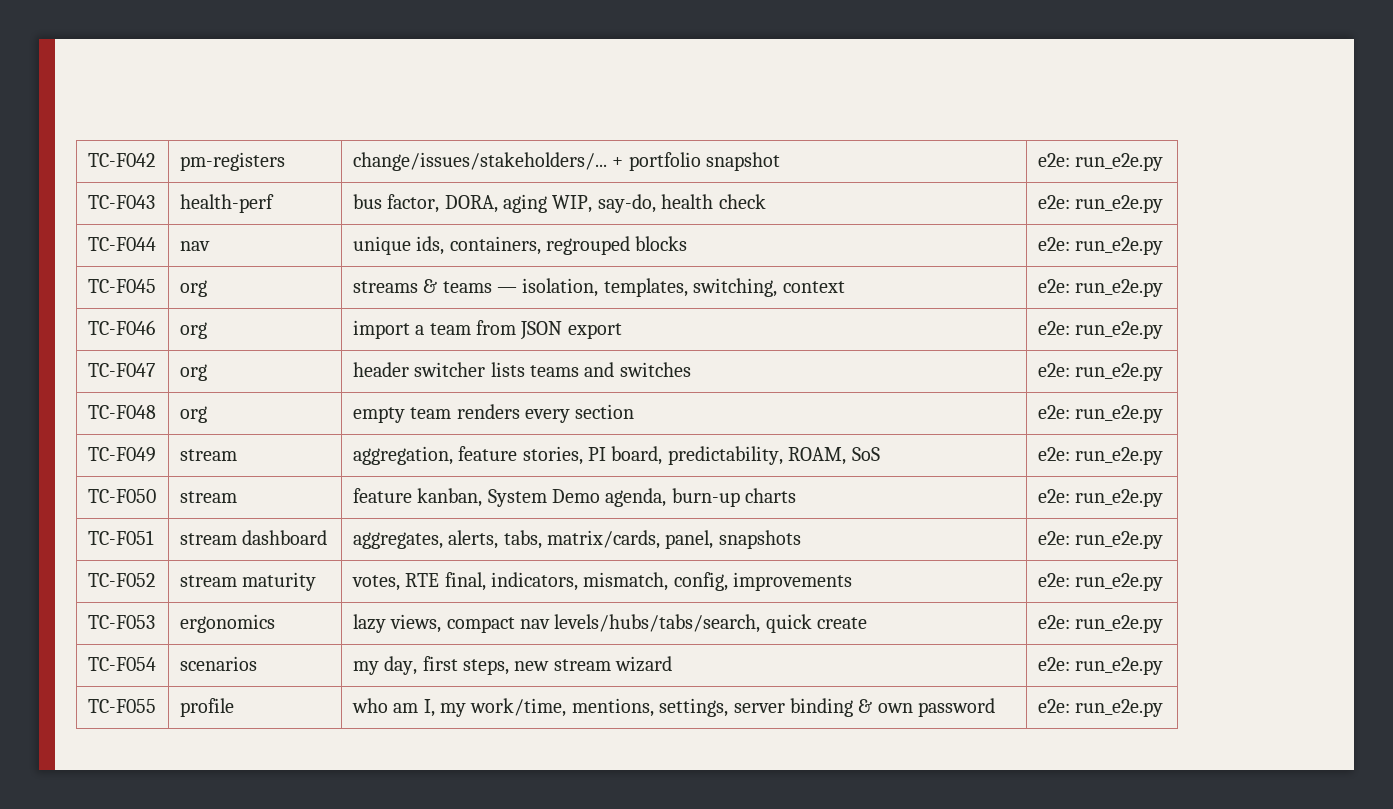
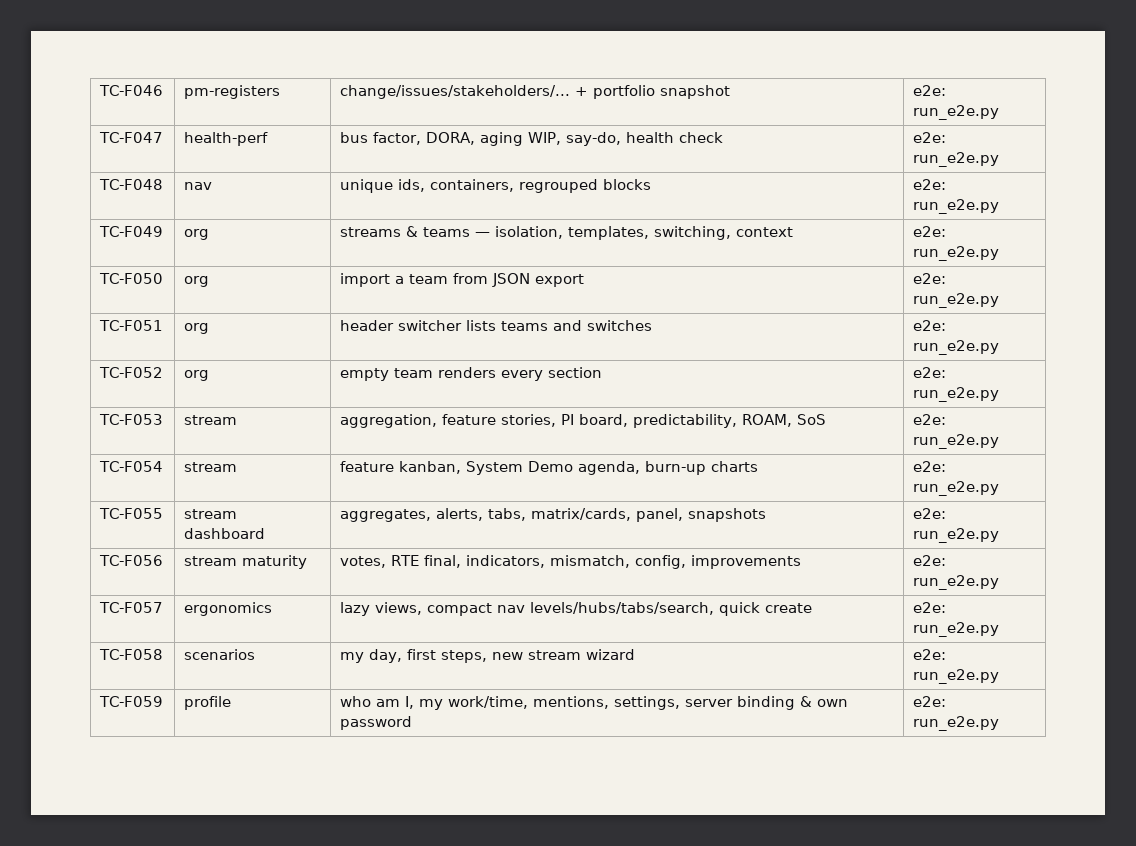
- TC-F042 | pm-registers | change/issues/stakeholders/... + portfolio snapshot | e2e: run_e2e.py
+ TC-F046 | pm-registers | change/issues/stakeholders/... + portfolio snapshot | e2e: run_e2e.py
- TC-F043 | health-perf | bus factor, DORA, aging WIP, say-do, health check | e2e: run_e2e.py
+ TC-F047 | health-perf | bus factor, DORA, aging WIP, say-do, health check | e2e: run_e2e.py
- TC-F044 | nav | unique ids, containers, regrouped blocks | e2e: run_e2e.py
+ TC-F048 | nav | unique ids, containers, regrouped blocks | e2e: run_e2e.py
- TC-F045 | org | streams & teams — isolation, templates, switching, context | e2e: run_e2e.py
+ TC-F049 | org | streams & teams — isolation, templates, switching, context | e2e: run_e2e.py
- TC-F046 | org | import a team from JSON export | e2e: run_e2e.py
+ TC-F050 | org | import a team from JSON export | e2e: run_e2e.py
- TC-F047 | org | header switcher lists teams and switches | e2e: run_e2e.py
+ TC-F051 | org | header switcher lists teams and switches | e2e: run_e2e.py
- TC-F048 | org | empty team renders every section | e2e: run_e2e.py
+ TC-F052 | org | empty team renders every section | e2e: run_e2e.py
- TC-F049 | stream | aggregation, feature stories, PI board, predictability, ROAM, SoS | e2e: run_e2e.py
+ TC-F053 | stream | aggregation, feature stories, PI board, predictability, ROAM, SoS | e2e: run_e2e.py
- TC-F050 | stream | feature kanban, System Demo agenda, burn-up charts | e2e: run_e2e.py
+ TC-F054 | stream | feature kanban, System Demo agenda, burn-up charts | e2e: run_e2e.py
- TC-F051 | stream dashboard | aggregates, alerts, tabs, matrix/cards, panel, snapshots | e2e: run_e2e.py
+ TC-F055 | stream dashboard | aggregates, alerts, tabs, matrix/cards, panel, snapshots | e2e: run_e2e.py
- TC-F052 | stream maturity | votes, RTE final, indicators, mismatch, config, improvements | e2e: run_e2e.py
+ TC-F056 | stream maturity | votes, RTE final, indicators, mismatch, config, improvements | e2e: run_e2e.py
- TC-F053 | ergonomics | lazy views, compact nav levels/hubs/tabs/search, quick create | e2e: run_e2e.py
+ TC-F057 | ergonomics | lazy views, compact nav levels/hubs/tabs/search, quick create | e2e: run_e2e.py
- TC-F054 | scenarios | my day, first steps, new stream wizard | e2e: run_e2e.py
+ TC-F058 | scenarios | my day, first steps, new stream wizard | e2e: run_e2e.py
- TC-F055 | profile | who am I, my work/time, mentions, settings, server binding & own password | e2e: run_e2e.py
+ TC-F059 | profile | who am I, my work/time, mentions, settings, server binding & own password | e2e: run_e2e.py

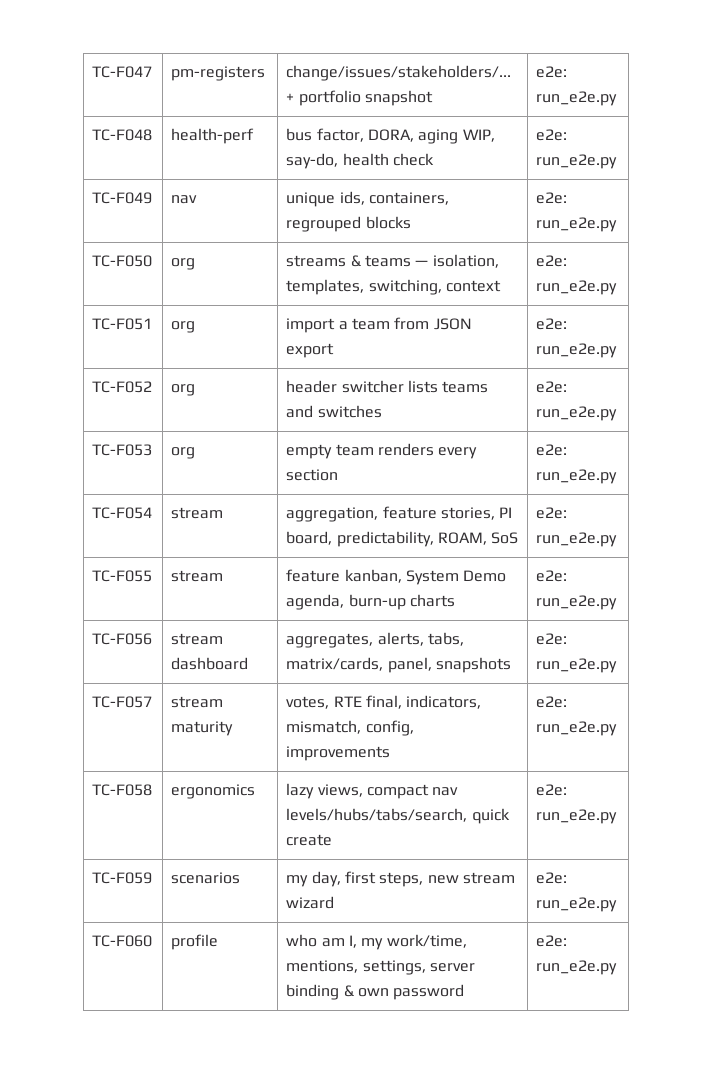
- TC-F046 | pm-registers | change/issues/stakeholders/... + portfolio snapshot | e2e: run_e2e.py
+ TC-F047 | pm-registers | change/issues/stakeholders/... + portfolio snapshot | e2e: run_e2e.py
- TC-F047 | health-perf | bus factor, DORA, aging WIP, say-do, health check | e2e: run_e2e.py
+ TC-F048 | health-perf | bus factor, DORA, aging WIP, say-do, health check | e2e: run_e2e.py
- TC-F048 | nav | unique ids, containers, regrouped blocks | e2e: run_e2e.py
+ TC-F049 | nav | unique ids, containers, regrouped blocks | e2e: run_e2e.py
- TC-F049 | org | streams & teams — isolation, templates, switching, context | e2e: run_e2e.py
+ TC-F050 | org | streams & teams — isolation, templates, switching, context | e2e: run_e2e.py
- TC-F050 | org | import a team from JSON export | e2e: run_e2e.py
+ TC-F051 | org | import a team from JSON export | e2e: run_e2e.py
- TC-F051 | org | header switcher lists teams and switches | e2e: run_e2e.py
+ TC-F052 | org | header switcher lists teams and switches | e2e: run_e2e.py
- TC-F052 | org | empty team renders every section | e2e: run_e2e.py
+ TC-F053 | org | empty team renders every section | e2e: run_e2e.py
- TC-F053 | stream | aggregation, feature stories, PI board, predictability, ROAM, SoS | e2e: run_e2e.py
+ TC-F054 | stream | aggregation, feature stories, PI board, predictability, ROAM, SoS | e2e: run_e2e.py
- TC-F054 | stream | feature kanban, System Demo agenda, burn-up charts | e2e: run_e2e.py
+ TC-F055 | stream | feature kanban, System Demo agenda, burn-up charts | e2e: run_e2e.py
- TC-F055 | stream dashboard | aggregates, alerts, tabs, matrix/cards, panel, snapshots | e2e: run_e2e.py
+ TC-F056 | stream dashboard | aggregates, alerts, tabs, matrix/cards, panel, snapshots | e2e: run_e2e.py
- TC-F056 | stream maturity | votes, RTE final, indicators, mismatch, config, improvements | e2e: run_e2e.py
+ TC-F057 | stream maturity | votes, RTE final, indicators, mismatch, config, improvements | e2e: run_e2e.py
- TC-F057 | ergonomics | lazy views, compact nav levels/hubs/tabs/search, quick create | e2e: run_e2e.py
+ TC-F058 | ergonomics | lazy views, compact nav levels/hubs/tabs/search, quick create | e2e: run_e2e.py
- TC-F058 | scenarios | my day, first steps, new stream wizard | e2e: run_e2e.py
+ TC-F059 | scenarios | my day, first steps, new stream wizard | e2e: run_e2e.py
- TC-F059 | profile | who am I, my work/time, mentions, settings, server binding & own password | e2e: run_e2e.py
+ TC-F060 | profile | who am I, my work/time, mentions, settings, server binding & own password | e2e: run_e2e.py

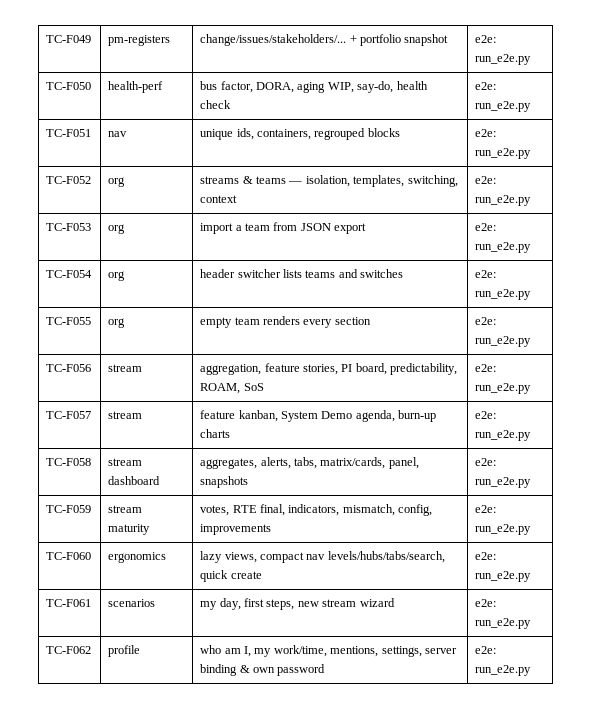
- TC-F047 | pm-registers | change/issues/stakeholders/... + portfolio snapshot | e2e: run_e2e.py
+ TC-F049 | pm-registers | change/issues/stakeholders/... + portfolio snapshot | e2e: run_e2e.py
- TC-F048 | health-perf | bus factor, DORA, aging WIP, say-do, health check | e2e: run_e2e.py
+ TC-F050 | health-perf | bus factor, DORA, aging WIP, say-do, health check | e2e: run_e2e.py
- TC-F049 | nav | unique ids, containers, regrouped blocks | e2e: run_e2e.py
+ TC-F051 | nav | unique ids, containers, regrouped blocks | e2e: run_e2e.py
- TC-F050 | org | streams & teams — isolation, templates, switching, context | e2e: run_e2e.py
+ TC-F052 | org | streams & teams — isolation, templates, switching, context | e2e: run_e2e.py
- TC-F051 | org | import a team from JSON export | e2e: run_e2e.py
+ TC-F053 | org | import a team from JSON export | e2e: run_e2e.py
- TC-F052 | org | header switcher lists teams and switches | e2e: run_e2e.py
+ TC-F054 | org | header switcher lists teams and switches | e2e: run_e2e.py
- TC-F053 | org | empty team renders every section | e2e: run_e2e.py
+ TC-F055 | org | empty team renders every section | e2e: run_e2e.py
- TC-F054 | stream | aggregation, feature stories, PI board, predictability, ROAM, SoS | e2e: run_e2e.py
+ TC-F056 | stream | aggregation, feature stories, PI board, predictability, ROAM, SoS | e2e: run_e2e.py
- TC-F055 | stream | feature kanban, System Demo agenda, burn-up charts | e2e: run_e2e.py
+ TC-F057 | stream | feature kanban, System Demo agenda, burn-up charts | e2e: run_e2e.py
- TC-F056 | stream dashboard | aggregates, alerts, tabs, matrix/cards, panel, snapshots | e2e: run_e2e.py
+ TC-F058 | stream dashboard | aggregates, alerts, tabs, matrix/cards, panel, snapshots | e2e: run_e2e.py
- TC-F057 | stream maturity | votes, RTE final, indicators, mismatch, config, improvements | e2e: run_e2e.py
+ TC-F059 | stream maturity | votes, RTE final, indicators, mismatch, config, improvements | e2e: run_e2e.py
- TC-F058 | ergonomics | lazy views, compact nav levels/hubs/tabs/search, quick create | e2e: run_e2e.py
+ TC-F060 | ergonomics | lazy views, compact nav levels/hubs/tabs/search, quick create | e2e: run_e2e.py
- TC-F059 | scenarios | my day, first steps, new stream wizard | e2e: run_e2e.py
+ TC-F061 | scenarios | my day, first steps, new stream wizard | e2e: run_e2e.py
- TC-F060 | profile | who am I, my work/time, mentions, settings, server binding & own password | e2e: run_e2e.py
+ TC-F062 | profile | who am I, my work/time, mentions, settings, server binding & own password | e2e: run_e2e.py

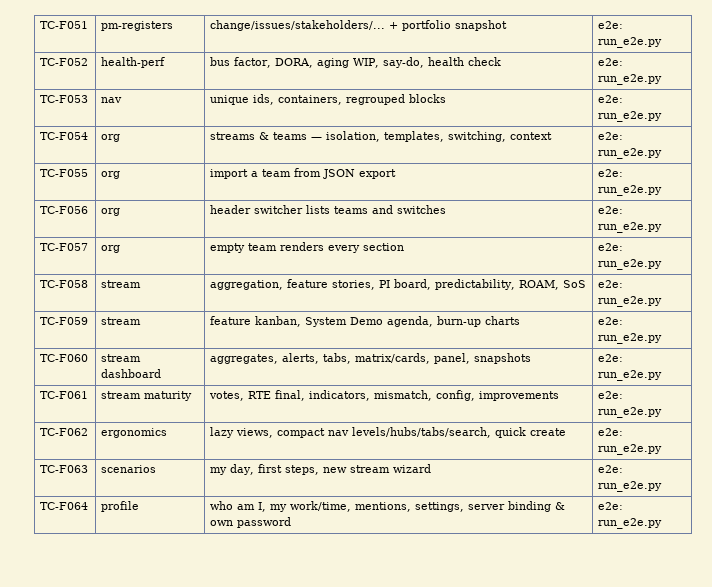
- TC-F049 | pm-registers | change/issues/stakeholders/... + portfolio snapshot | e2e: run_e2e.py
+ TC-F051 | pm-registers | change/issues/stakeholders/... + portfolio snapshot | e2e: run_e2e.py
- TC-F050 | health-perf | bus factor, DORA, aging WIP, say-do, health check | e2e: run_e2e.py
+ TC-F052 | health-perf | bus factor, DORA, aging WIP, say-do, health check | e2e: run_e2e.py
- TC-F051 | nav | unique ids, containers, regrouped blocks | e2e: run_e2e.py
+ TC-F053 | nav | unique ids, containers, regrouped blocks | e2e: run_e2e.py
- TC-F052 | org | streams & teams — isolation, templates, switching, context | e2e: run_e2e.py
+ TC-F054 | org | streams & teams — isolation, templates, switching, context | e2e: run_e2e.py
- TC-F053 | org | import a team from JSON export | e2e: run_e2e.py
+ TC-F055 | org | import a team from JSON export | e2e: run_e2e.py
- TC-F054 | org | header switcher lists teams and switches | e2e: run_e2e.py
+ TC-F056 | org | header switcher lists teams and switches | e2e: run_e2e.py
- TC-F055 | org | empty team renders every section | e2e: run_e2e.py
+ TC-F057 | org | empty team renders every section | e2e: run_e2e.py
- TC-F056 | stream | aggregation, feature stories, PI board, predictability, ROAM, SoS | e2e: run_e2e.py
+ TC-F058 | stream | aggregation, feature stories, PI board, predictability, ROAM, SoS | e2e: run_e2e.py
- TC-F057 | stream | feature kanban, System Demo agenda, burn-up charts | e2e: run_e2e.py
+ TC-F059 | stream | feature kanban, System Demo agenda, burn-up charts | e2e: run_e2e.py
- TC-F058 | stream dashboard | aggregates, alerts, tabs, matrix/cards, panel, snapshots | e2e: run_e2e.py
+ TC-F060 | stream dashboard | aggregates, alerts, tabs, matrix/cards, panel, snapshots | e2e: run_e2e.py
- TC-F059 | stream maturity | votes, RTE final, indicators, mismatch, config, improvements | e2e: run_e2e.py
+ TC-F061 | stream maturity | votes, RTE final, indicators, mismatch, config, improvements | e2e: run_e2e.py
- TC-F060 | ergonomics | lazy views, compact nav levels/hubs/tabs/search, quick create | e2e: run_e2e.py
+ TC-F062 | ergonomics | lazy views, compact nav levels/hubs/tabs/search, quick create | e2e: run_e2e.py
- TC-F061 | scenarios | my day, first steps, new stream wizard | e2e: run_e2e.py
+ TC-F063 | scenarios | my day, first steps, new stream wizard | e2e: run_e2e.py
- TC-F062 | profile | who am I, my work/time, mentions, settings, server binding & own password | e2e: run_e2e.py
+ TC-F064 | profile | who am I, my work/time, mentions, settings, server binding & own password | e2e: run_e2e.py

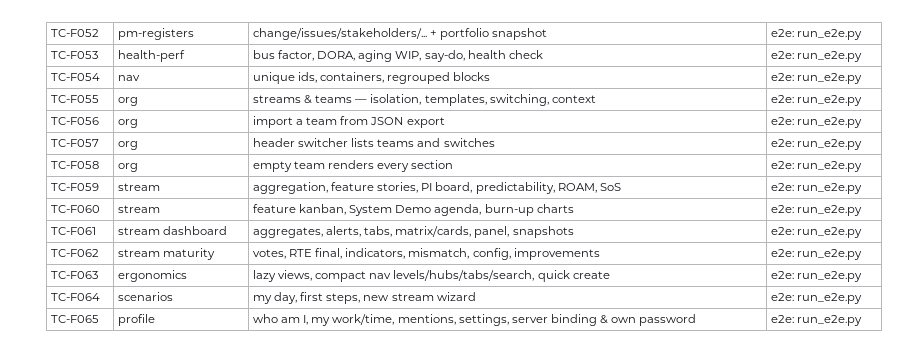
- TC-F051 | pm-registers | change/issues/stakeholders/... + portfolio snapshot | e2e: run_e2e.py
+ TC-F052 | pm-registers | change/issues/stakeholders/... + portfolio snapshot | e2e: run_e2e.py
- TC-F052 | health-perf | bus factor, DORA, aging WIP, say-do, health check | e2e: run_e2e.py
+ TC-F053 | health-perf | bus factor, DORA, aging WIP, say-do, health check | e2e: run_e2e.py
- TC-F053 | nav | unique ids, containers, regrouped blocks | e2e: run_e2e.py
+ TC-F054 | nav | unique ids, containers, regrouped blocks | e2e: run_e2e.py
- TC-F054 | org | streams & teams — isolation, templates, switching, context | e2e: run_e2e.py
+ TC-F055 | org | streams & teams — isolation, templates, switching, context | e2e: run_e2e.py
- TC-F055 | org | import a team from JSON export | e2e: run_e2e.py
+ TC-F056 | org | import a team from JSON export | e2e: run_e2e.py
- TC-F056 | org | header switcher lists teams and switches | e2e: run_e2e.py
+ TC-F057 | org | header switcher lists teams and switches | e2e: run_e2e.py
- TC-F057 | org | empty team renders every section | e2e: run_e2e.py
+ TC-F058 | org | empty team renders every section | e2e: run_e2e.py
- TC-F058 | stream | aggregation, feature stories, PI board, predictability, ROAM, SoS | e2e: run_e2e.py
+ TC-F059 | stream | aggregation, feature stories, PI board, predictability, ROAM, SoS | e2e: run_e2e.py
- TC-F059 | stream | feature kanban, System Demo agenda, burn-up charts | e2e: run_e2e.py
+ TC-F060 | stream | feature kanban, System Demo agenda, burn-up charts | e2e: run_e2e.py
- TC-F060 | stream dashboard | aggregates, alerts, tabs, matrix/cards, panel, snapshots | e2e: run_e2e.py
+ TC-F061 | stream dashboard | aggregates, alerts, tabs, matrix/cards, panel, snapshots | e2e: run_e2e.py
- TC-F061 | stream maturity | votes, RTE final, indicators, mismatch, config, improvements | e2e: run_e2e.py
+ TC-F062 | stream maturity | votes, RTE final, indicators, mismatch, config, improvements | e2e: run_e2e.py
- TC-F062 | ergonomics | lazy views, compact nav levels/hubs/tabs/search, quick create | e2e: run_e2e.py
+ TC-F063 | ergonomics | lazy views, compact nav levels/hubs/tabs/search, quick create | e2e: run_e2e.py
- TC-F063 | scenarios | my day, first steps, new stream wizard | e2e: run_e2e.py
+ TC-F064 | scenarios | my day, first steps, new stream wizard | e2e: run_e2e.py
- TC-F064 | profile | who am I, my work/time, mentions, settings, server binding & own password | e2e: run_e2e.py
+ TC-F065 | profile | who am I, my work/time, mentions, settings, server binding & own password | e2e: run_e2e.py

